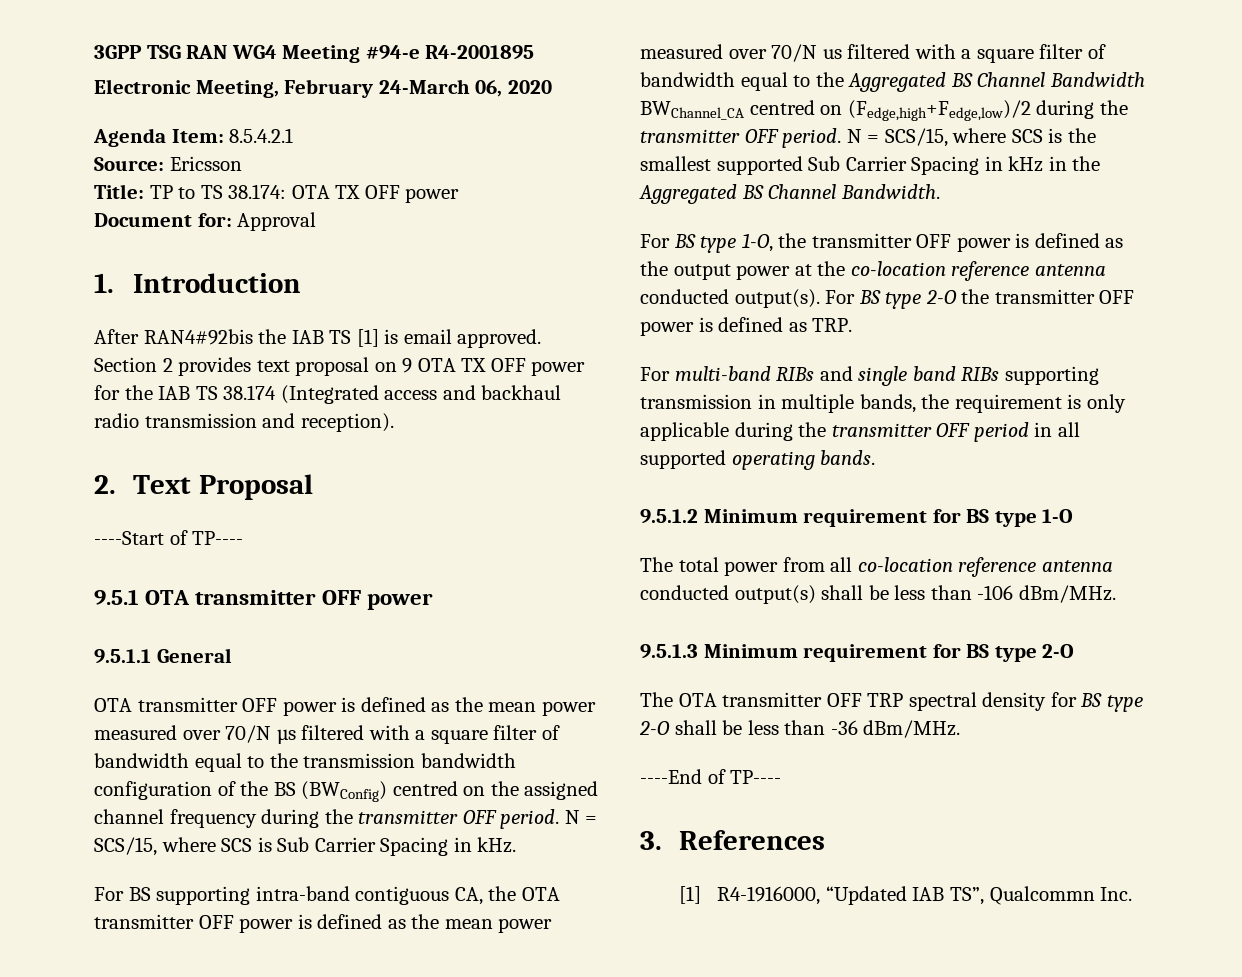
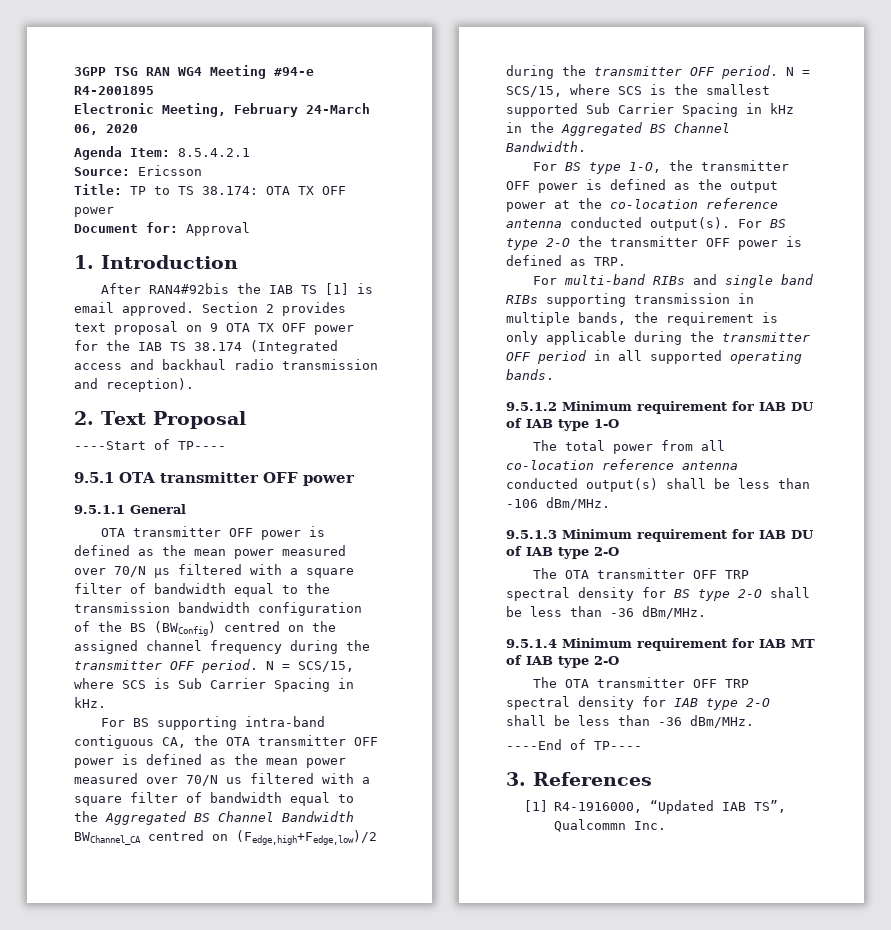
- 9.5.1.2 Minimum requirement for BS type 1-O
+ 9.5.1.2 Minimum requirement for IAB DU of IAB type 1-O
- 9.5.1.3 Minimum requirement for BS type 2-O
+ 9.5.1.3 Minimum requirement for IAB DU of IAB type 2-O
+ 9.5.1.4 Minimum requirement for IAB MT of IAB type 2-O
+ The OTA transmitter OFF TRP spectral density for IAB type 2-O shall be less than -36 dBm/MHz.

